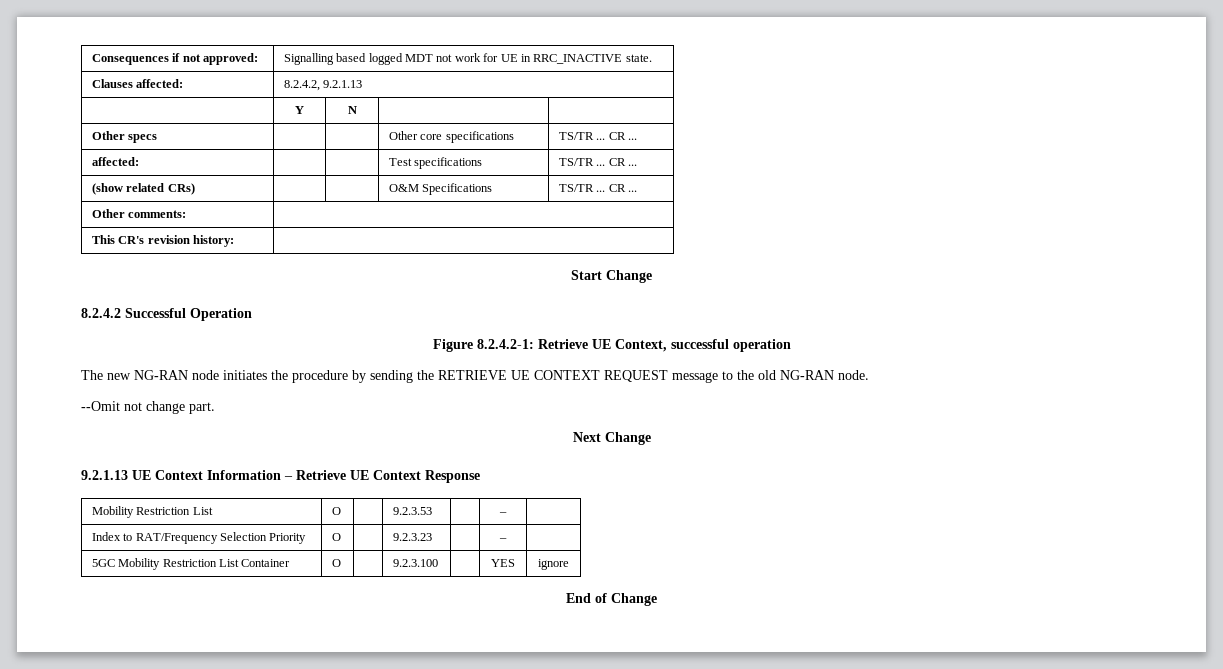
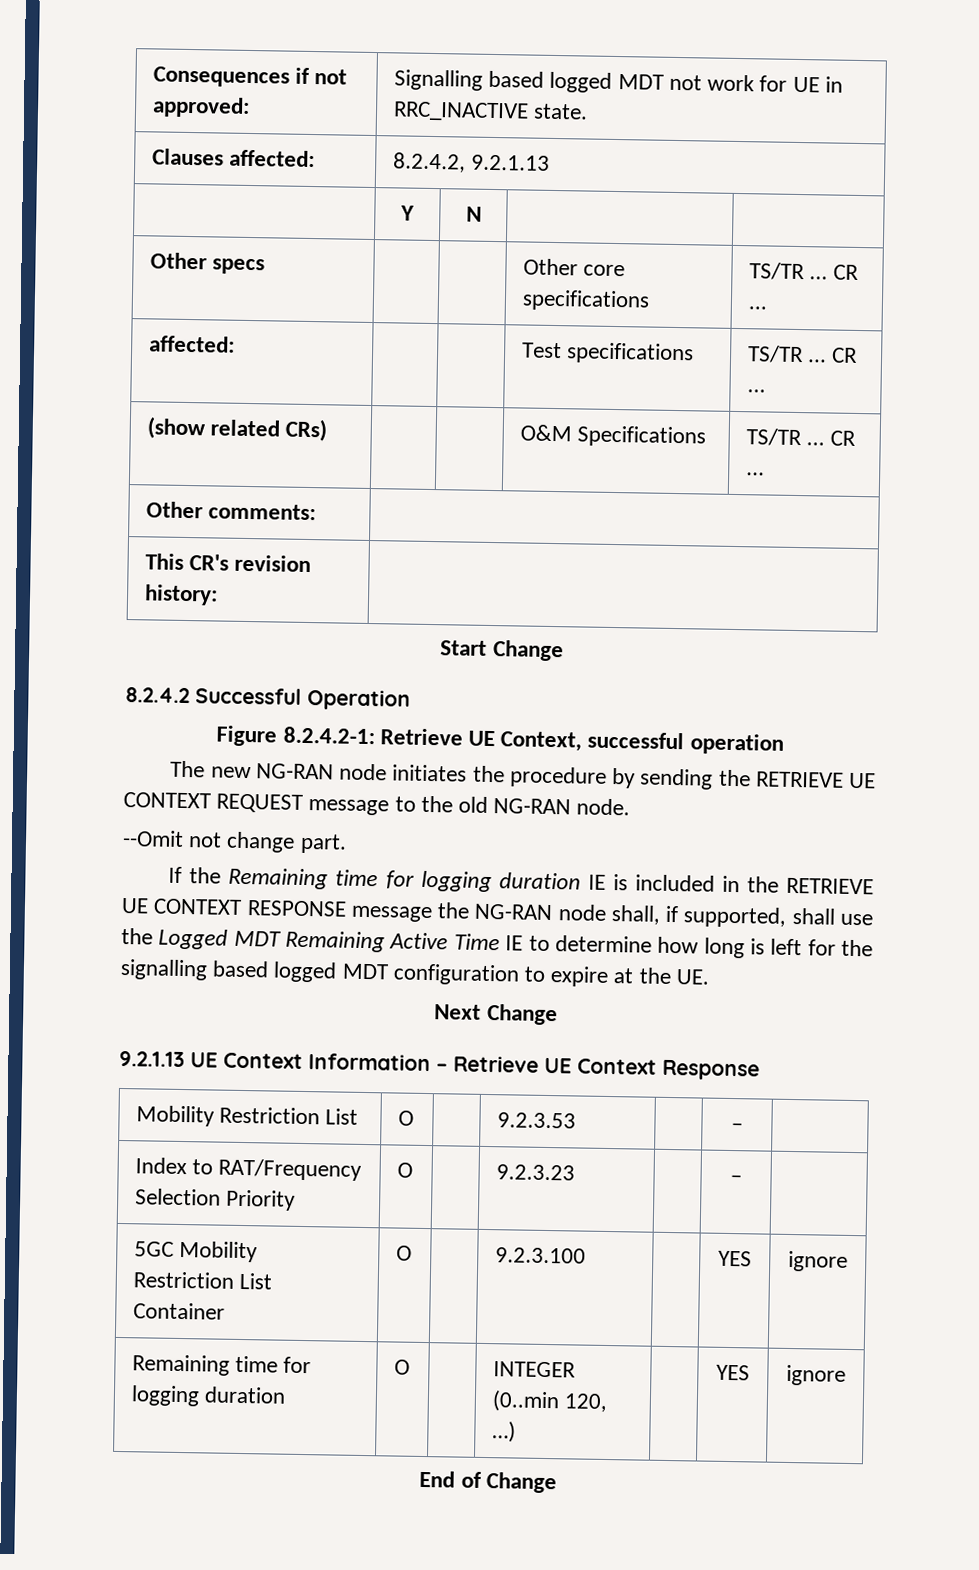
+ If the Remaining time for logging duration IE is included in the RETRIEVE UE CONTEXT RESPONSE message the NG-RAN node shall, if supported, shall use the Logged MDT Remaining Active Time IE to determine how long is left for the signalling based logged MDT configuration to expire at the UE.
+ Remaining time for logging duration | O | | INTEGER (0..min 120, …) | | YES | ignore

